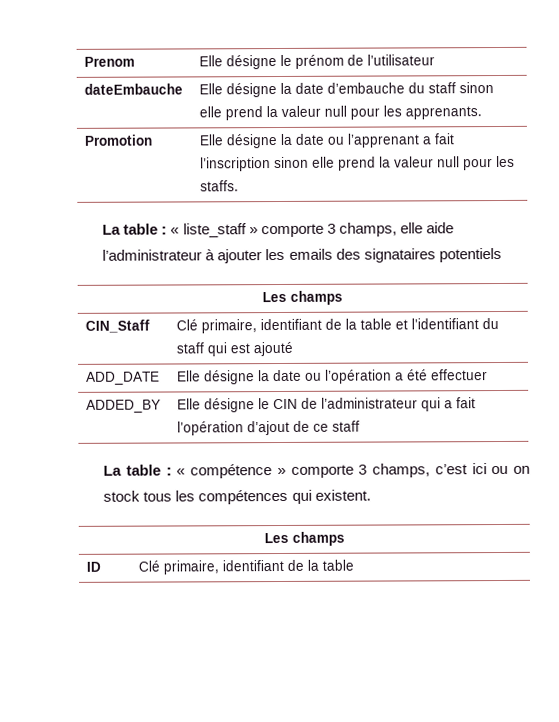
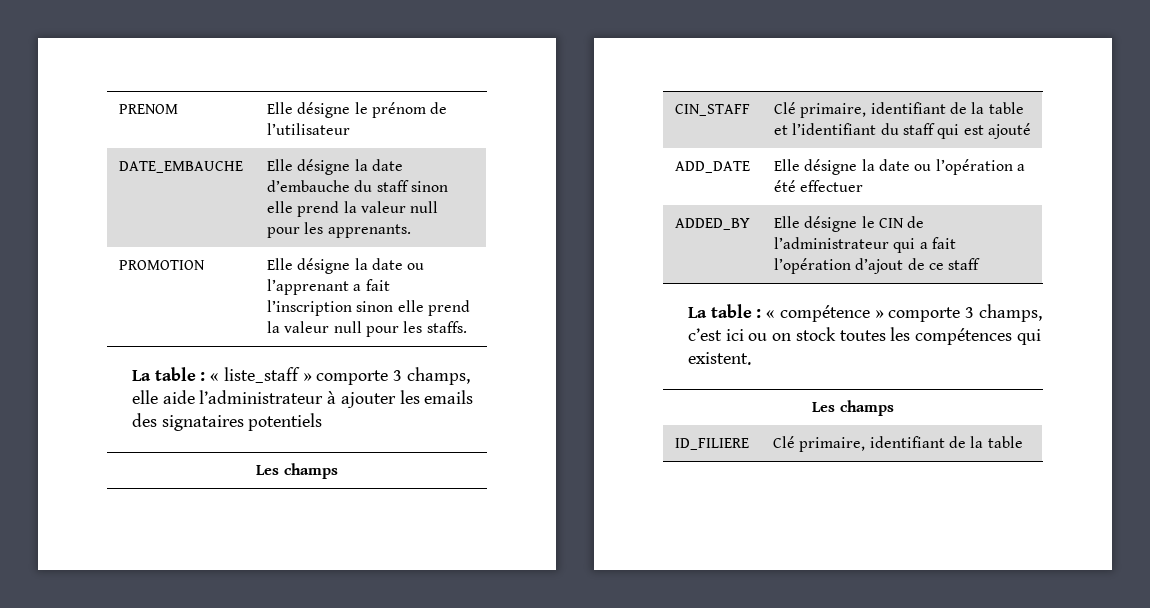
- Prenom | Elle désigne le prénom de l’utilisateur
+ PRENOM | Elle désigne le prénom de l’utilisateur
- dateEmbauche | Elle désigne la date d’embauche du staff sinon elle prend la valeur null pour les apprenants.
+ DATE_EMBAUCHE | Elle désigne la date d’embauche du staff sinon elle prend la valeur null pour les apprenants.
- Promotion | Elle désigne la date ou l’apprenant a fait l’inscription sinon elle prend la valeur null pour les staffs.
+ PROMOTION | Elle désigne la date ou l’apprenant a fait l’inscription sinon elle prend la valeur null pour les staffs.
- CIN_Staff | Clé primaire, identifiant de la table et l’identifiant du staff qui est ajouté
+ CIN_STAFF | Clé primaire, identifiant de la table et l’identifiant du staff qui est ajouté
- La table : « compétence » comporte 3 champs, c’est ici ou on stock tous les compétences qui existent.
+ La table : « compétence » comporte 3 champs, c’est ici ou on stock toutes les compétences qui existent.
- ID | Clé primaire, identifiant de la table
+ ID_FILIERE | Clé primaire, identifiant de la table

